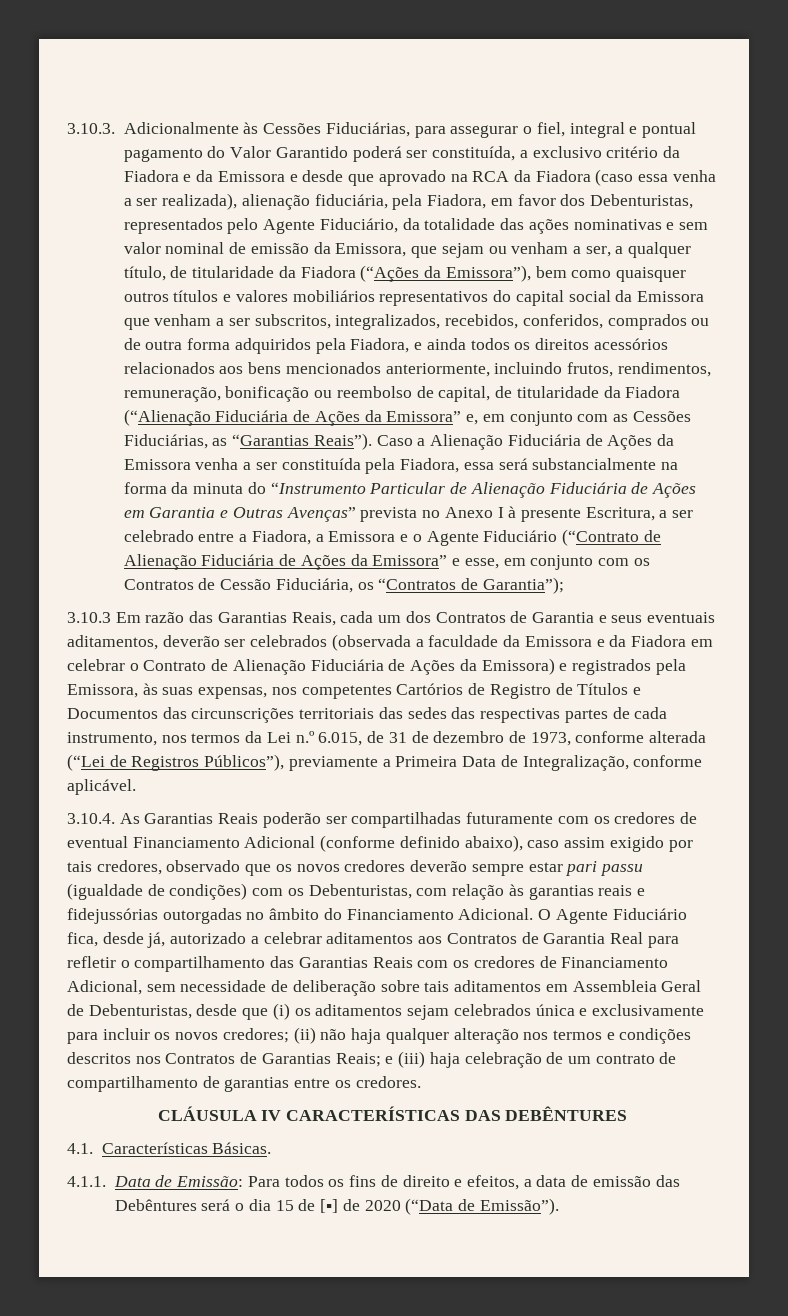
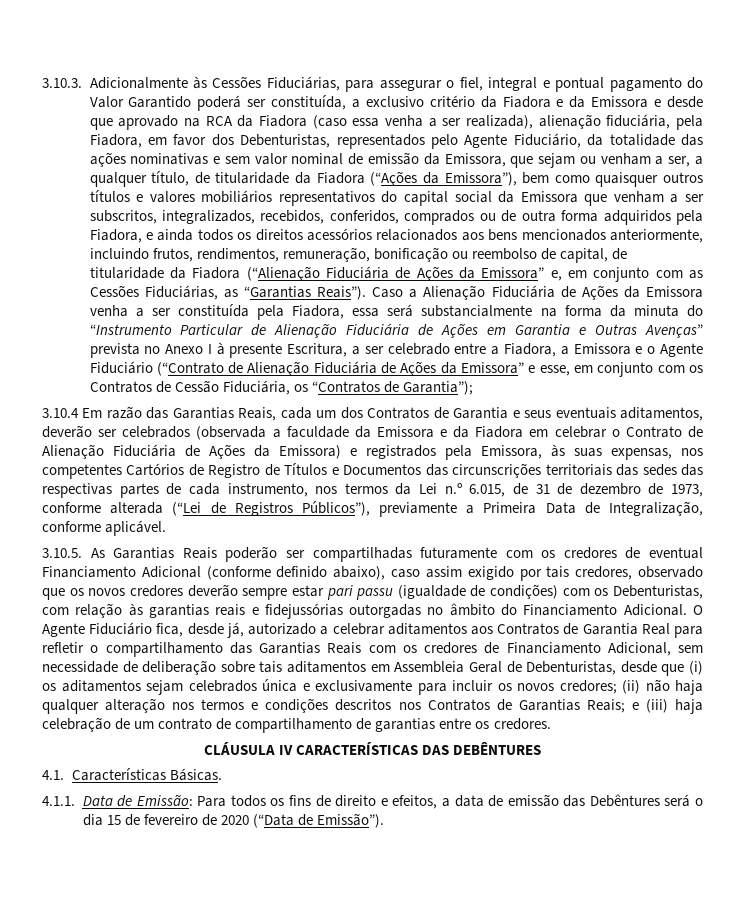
- 3.10.3 Em razão das Garantias Reais, cada um dos Contratos de Garantia e seus eventuais aditamentos, deverão ser celebrados (observada a faculdade da Emissora e da Fiadora em celebrar o Contrato de Alienação Fiduciária de Ações da Emissora) e registrados pela Emissora, às suas expensas, nos competentes Cartórios de Registro de Títulos e Documentos das circunscrições territoriais das sedes das respectivas partes de cada instrumento, nos termos da Lei n.º 6.015, de 31 de dezembro de 1973, conforme alterada (“Lei de Registros Públicos”), previamente a Primeira Data de Integralização, conforme aplicável.
+ 3.10.4 Em razão das Garantias Reais, cada um dos Contratos de Garantia e seus eventuais aditamentos, deverão ser celebrados (observada a faculdade da Emissora e da Fiadora em celebrar o Contrato de Alienação Fiduciária de Ações da Emissora) e registrados pela Emissora, às suas expensas, nos competentes Cartórios de Registro de Títulos e Documentos das circunscrições territoriais das sedes das respectivas partes de cada instrumento, nos termos da Lei n.º 6.015, de 31 de dezembro de 1973, conforme alterada (“Lei de Registros Públicos”), previamente a Primeira Data de Integralização, conforme aplicável.
- 3.10.4. As Garantias Reais poderão ser compartilhadas futuramente com os credores de eventual Financiamento Adicional (conforme definido abaixo), caso assim exigido por tais credores, observado que os novos credores deverão sempre estar pari passu (igualdade de condições) com os Debenturistas, com relação às garantias reais e fidejussórias outorgadas no âmbito do Financiamento Adicional.
+ 3.10.5. As Garantias Reais poderão ser compartilhadas futuramente com os credores de eventual Financiamento Adicional (conforme definido abaixo), caso assim exigido por tais credores, observado que os novos credores deverão sempre estar pari passu (igualdade de condições) com os Debenturistas, com relação às garantias reais e fidejussórias outorgadas no âmbito do Financiamento Adicional.
- 4.1.1. Data de Emissão: Para todos os fins de direito e efeitos, a data de emissão das Debêntures será o dia 15 de [▪] de 2020 (“Data de Emissão”).
+ 4.1.1. Data de Emissão: Para todos os fins de direito e efeitos, a data de emissão das Debêntures será o dia 15 de fevereiro de 2020 (“Data de Emissão”).

